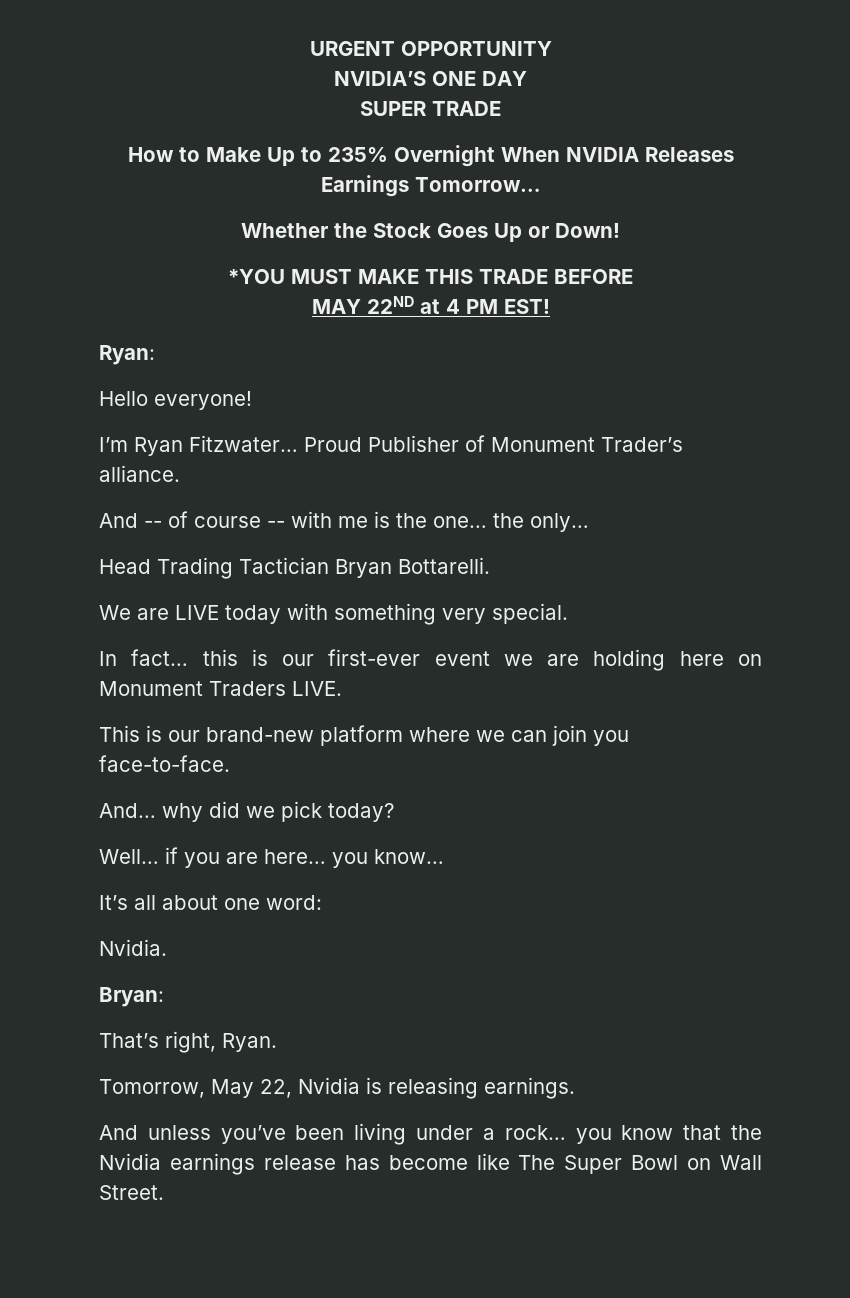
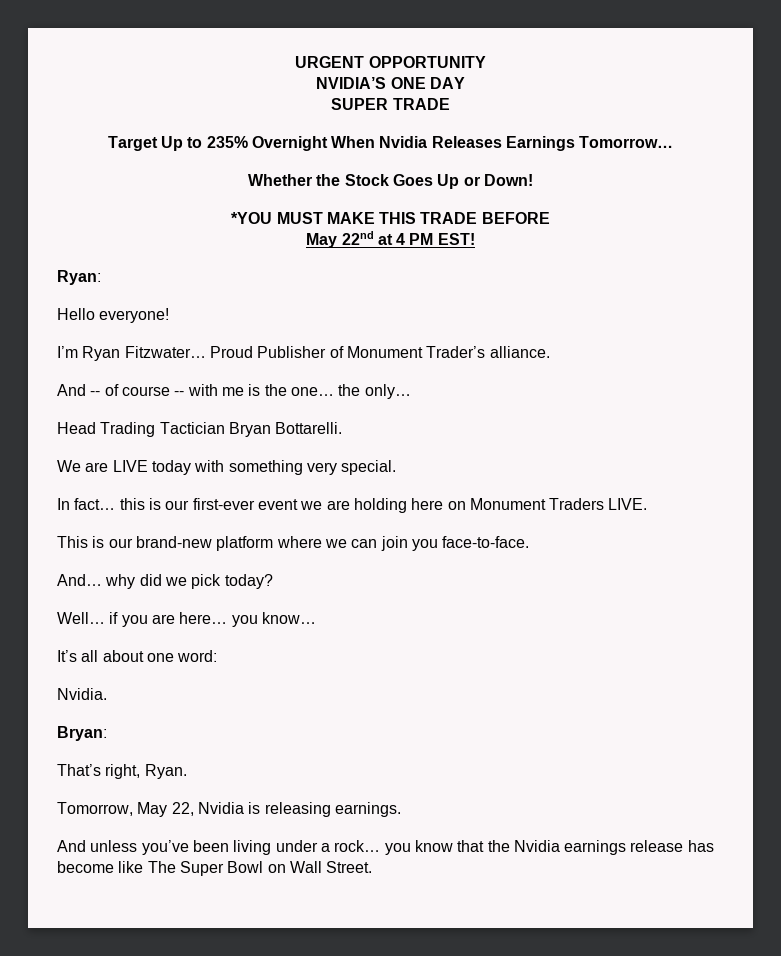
- How to Make Up to 235% Overnight When NVIDIA Releases Earnings Tomorrow…
+ Target Up to 235% Overnight When Nvidia Releases Earnings Tomorrow…
- MAY 22ND at 4 PM EST!
+ May 22nd at 4 PM EST!

